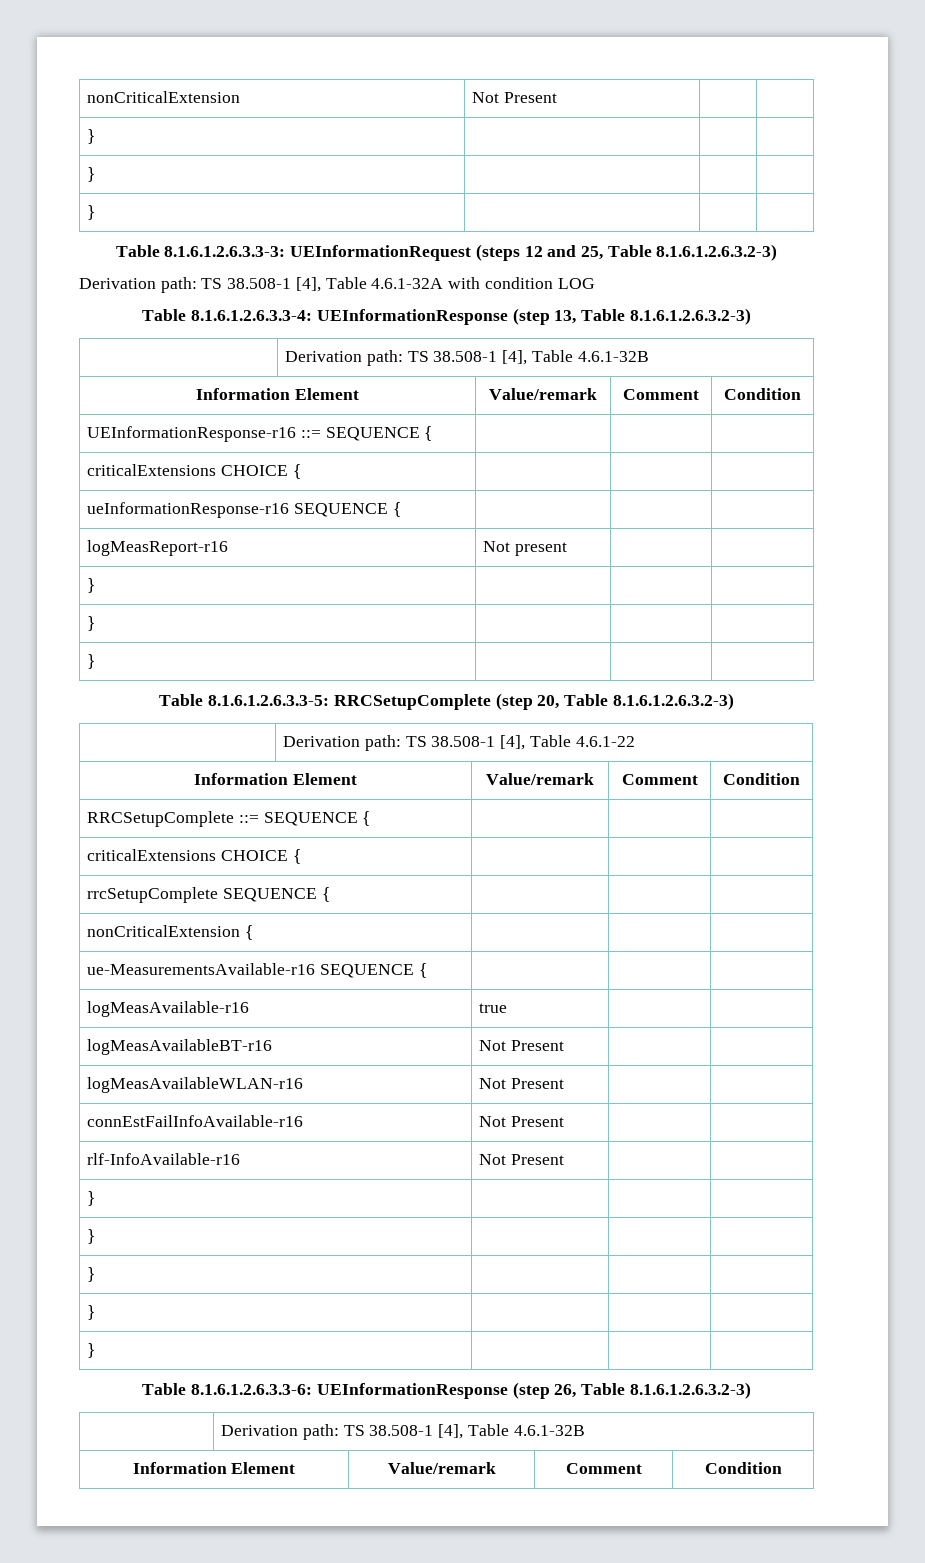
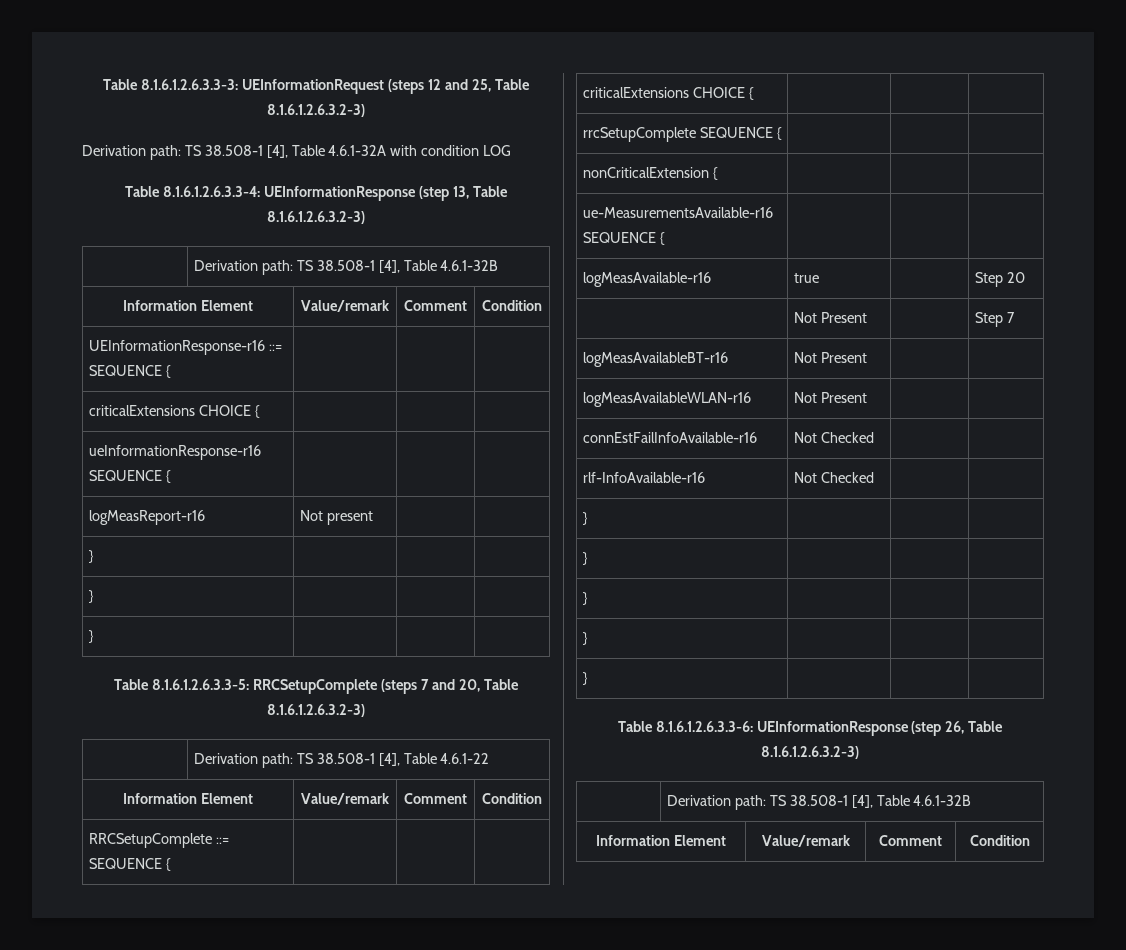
- nonCriticalExtension | Not Present | |
- } | | |
- } | | |
- } | | |
- Table 8.1.6.1.2.6.3.3-5: RRCSetupComplete (step 20, Table 8.1.6.1.2.6.3.2-3)
+ Table 8.1.6.1.2.6.3.3-5: RRCSetupComplete (steps 7 and 20, Table 8.1.6.1.2.6.3.2-3)
- logMeasAvailable-r16 | true | |
+ logMeasAvailable-r16 | true | | Step 20
+ | Not Present | | Step 7
- connEstFailInfoAvailable-r16 | Not Present | |
+ connEstFailInfoAvailable-r16 | Not Checked | |
- rlf-InfoAvailable-r16 | Not Present | |
+ rlf-InfoAvailable-r16 | Not Checked | |

